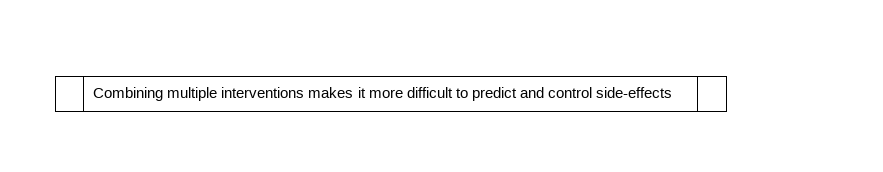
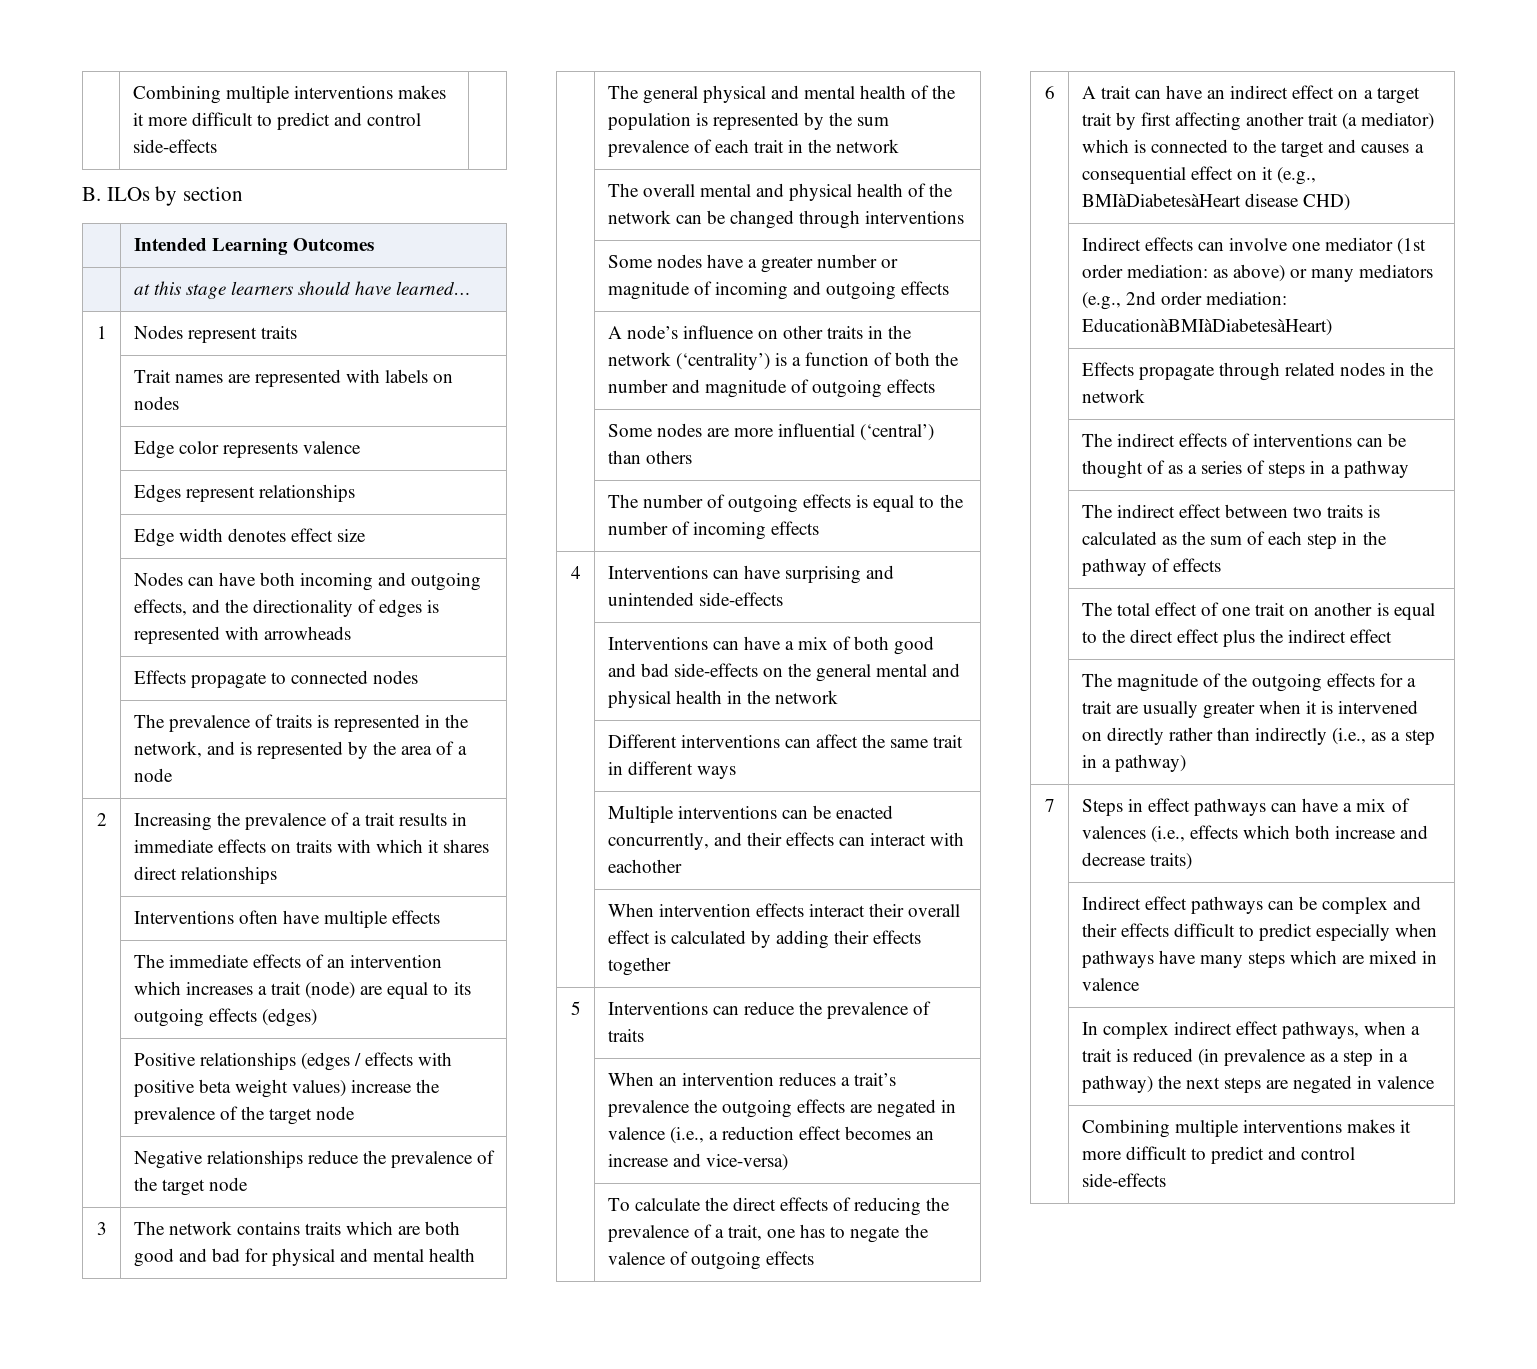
+ B. ILOs by section
+ | Intended Learning Outcomes
+ | at this stage learners should have learned…
+ 1 | Nodes represent traits
+ | Trait names are represented with labels on nodes
+ | Edge color represents valence
+ | Edges represent relationships
+ | Edge width denotes effect size
+ | Nodes can have both incoming and outgoing effects, and the directionality of edges is represented with arrowheads
+ | Effects propagate to connected nodes
+ | The prevalence of traits is represented in the network, and is represented by the area of a node
+ 2 | Increasing the prevalence of a trait results in immediate effects on traits with which it shares direct relationships
+ | Interventions often have multiple effects
+ | The immediate effects of an intervention which increases a trait (node) are equal to its outgoing effects (edges)
+ | Positive relationships (edges / effects with positive beta weight values) increase the prevalence of the target node
+ | Negative relationships reduce the prevalence of the target node
+ 3 | The network contains traits which are both good and bad for physical and mental health
+ | The general physical and mental health of the population is represented by the sum prevalence of each trait in the network
+ | The overall mental and physical health of the network can be changed through interventions
+ | Some nodes have a greater number or magnitude of incoming and outgoing effects
+ | A node’s influence on other traits in the network (‘centrality’) is a function of both the number and magnitude of outgoing effects
+ | Some nodes are more influential (‘central’) than others
+ | The number of outgoing effects is equal to the number of incoming effects
+ 4 | Interventions can have surprising and unintended side-effects
+ | Interventions can have a mix of both good and bad side-effects on the general mental and physical health in the network
+ | Different interventions can affect the same trait in different ways
+ | Multiple interventions can be enacted concurrently, and their effects can interact with eachother
+ | When intervention effects interact their overall effect is calculated by adding their effects together
+ 5 | Interventions can reduce the prevalence of traits
+ | When an intervention reduces a trait’s prevalence the outgoing effects are negated in valence (i.e., a reduction effect becomes an increase and vice-versa)
+ | To calculate the direct effects of reducing the prevalence of a trait, one has to negate the valence of outgoing effects
+ 6 | A trait can have an indirect effect on a target trait by first affecting another trait (a mediator) which is connected to the target and causes a consequential effect on it (e.g., BMIàDiabetesàHeart disease CHD)
+ | Indirect effects can involve one mediator (1st order mediation: as above) or many mediators (e.g., 2nd order mediation: EducationàBMIàDiabetesàHeart)
+ | Effects propagate through related nodes in the network
+ | The indirect effects of interventions can be thought of as a series of steps in a pathway
+ | The indirect effect between two traits is calculated as the sum of each step in the pathway of effects
+ | The total effect of one trait on another is equal to the direct effect plus the indirect effect
+ | The magnitude of the outgoing effects for a trait are usually greater when it is intervened on directly rather than indirectly (i.e., as a step in a pathway)
+ 7 | Steps in effect pathways can have a mix of valences (i.e., effects which both increase and decrease traits)
+ | Indirect effect pathways can be complex and their effects difficult to predict especially when pathways have many steps which are mixed in valence
+ | In complex indirect effect pathways, when a trait is reduced (in prevalence as a step in a pathway) the next steps are negated in valence
+ | Combining multiple interventions makes it more difficult to predict and control side-effects

